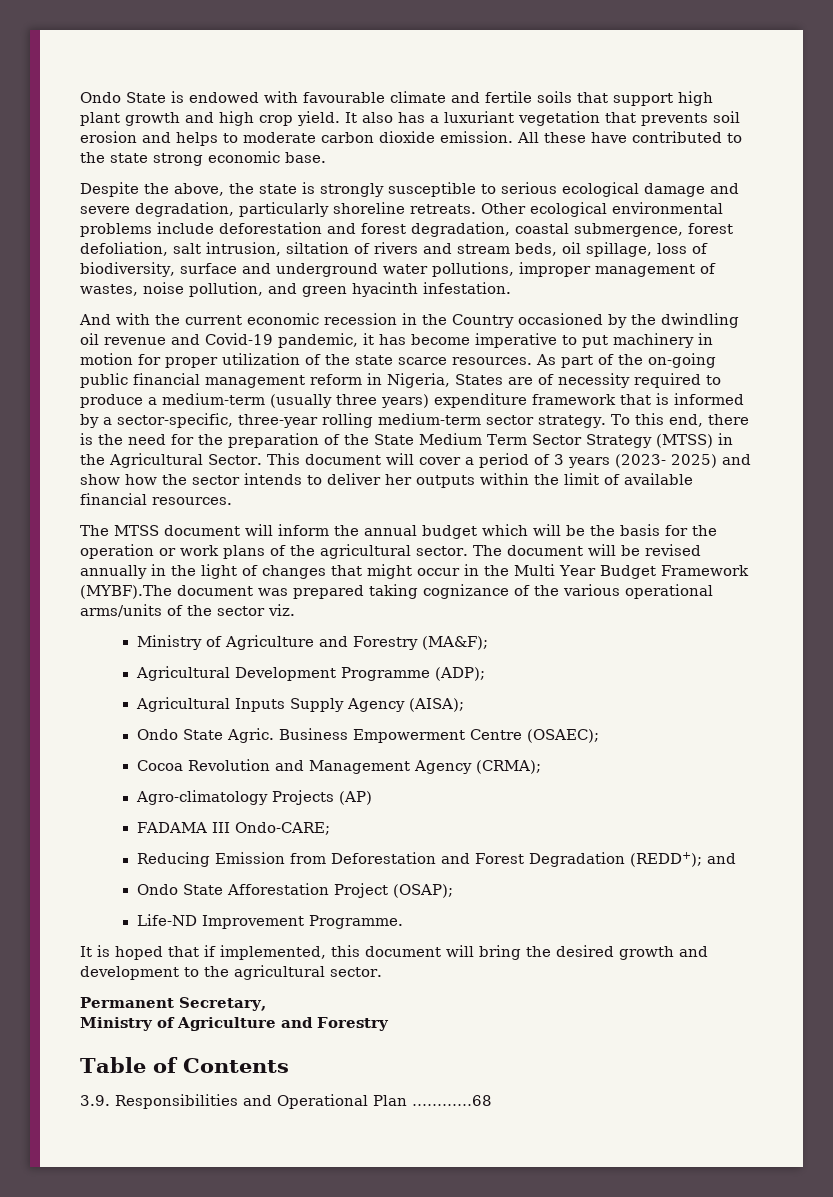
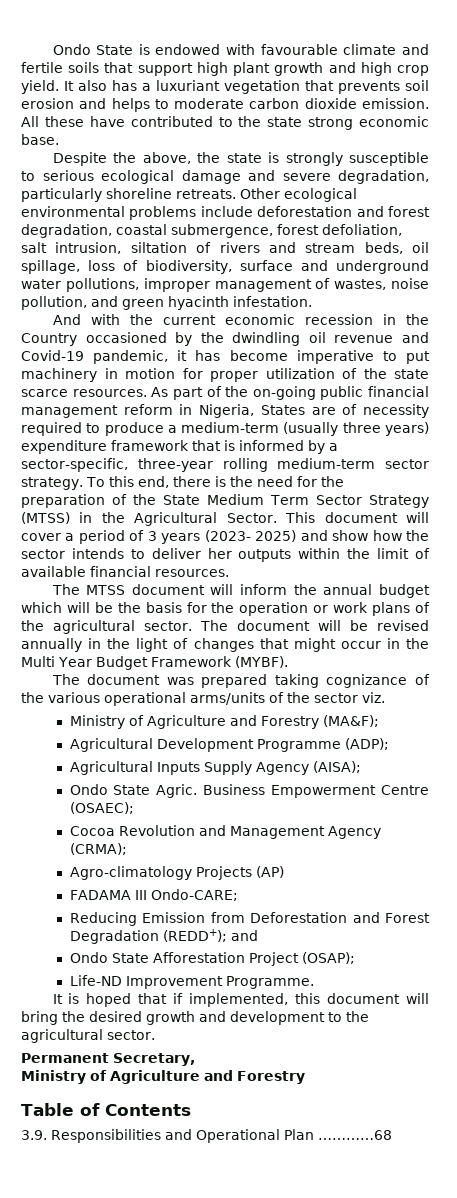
- The document will be revised annually in the light of changes that might occur in the Multi Year Budget Framework (MYBF).The document was prepared taking cognizance of the various operational arms/units of the sector viz.
+ The document will be revised annually in the light of changes that might occur in the Multi Year Budget Framework (MYBF).
+ The document was prepared taking cognizance of the various operational arms/units of the sector viz.

